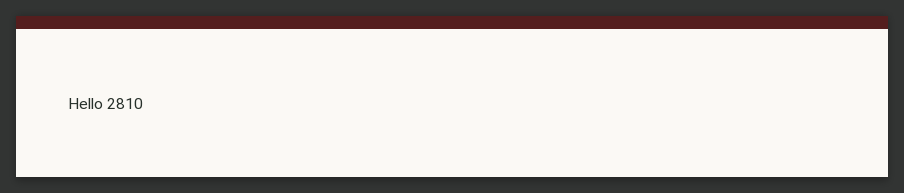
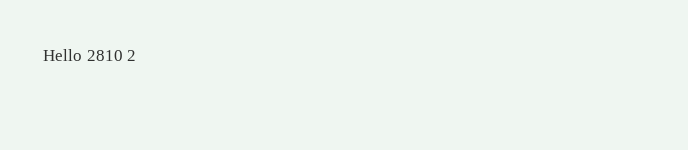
- Hello 2810
+ Hello 2810 2

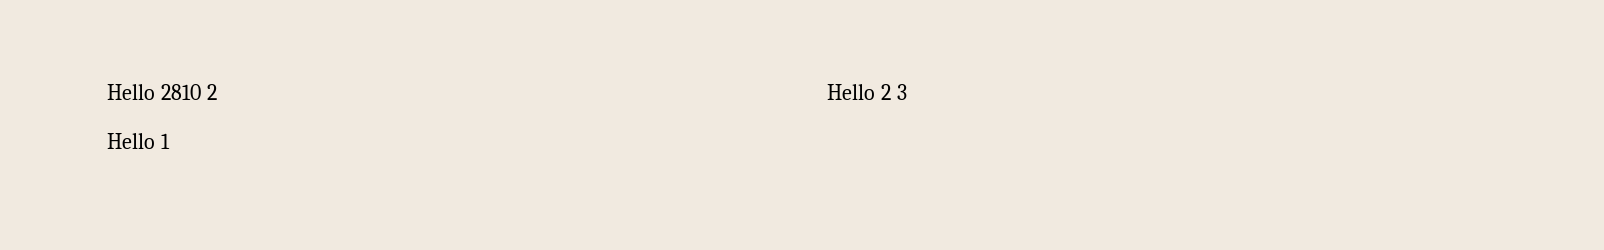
+ Hello 1
+ Hello 2 3

